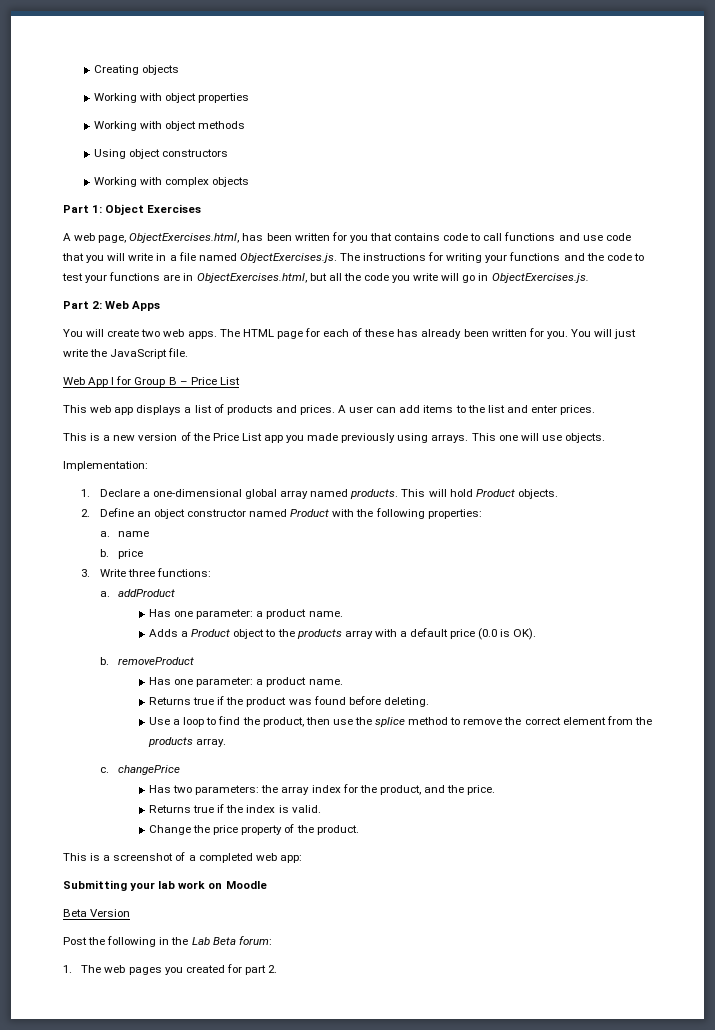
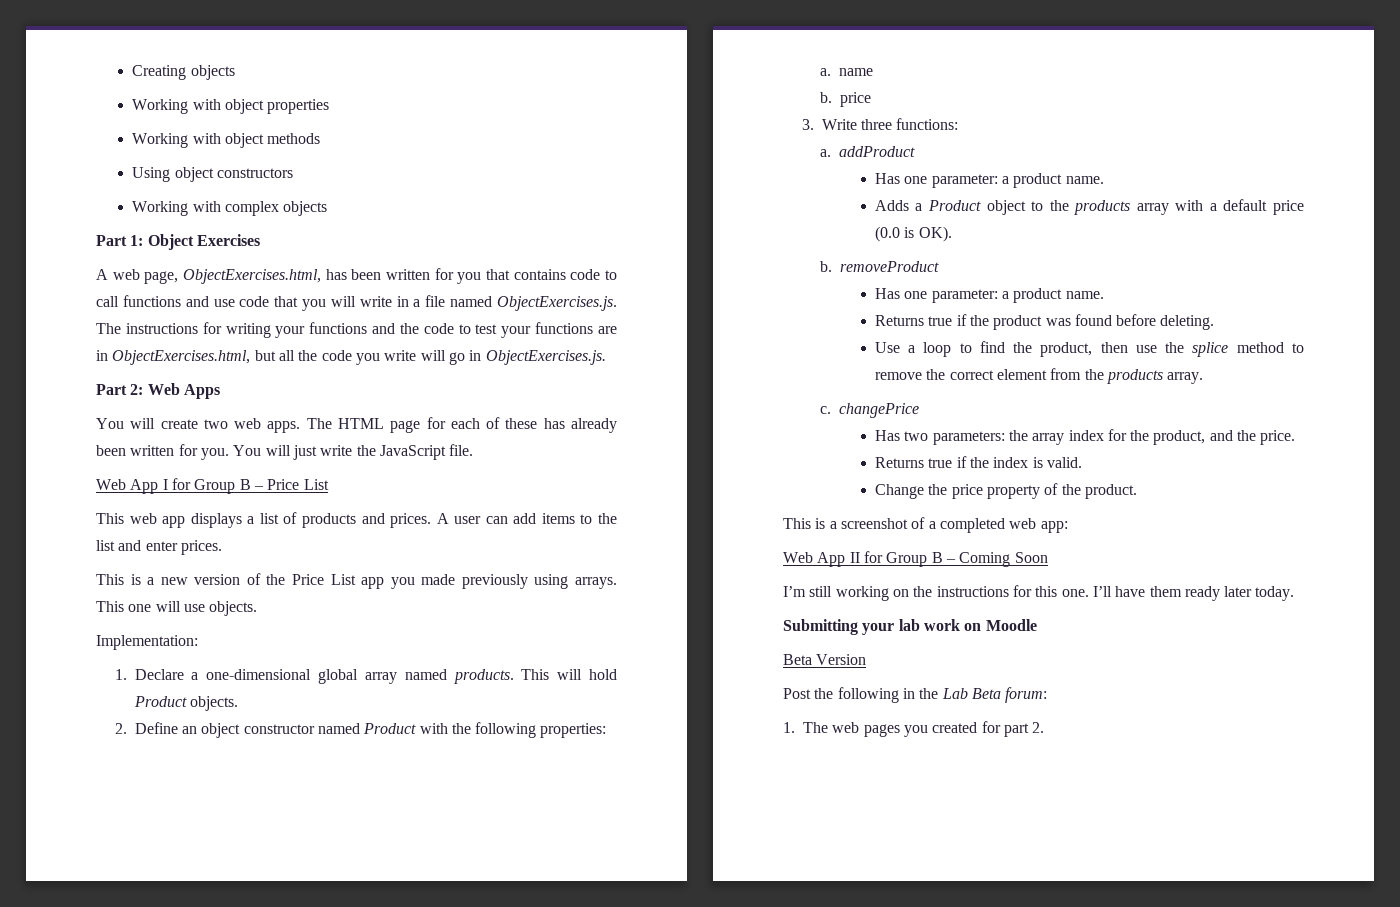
+ Web App II for Group B – Coming Soon
+ I’m still working on the instructions for this one. I’ll have them ready later today.

